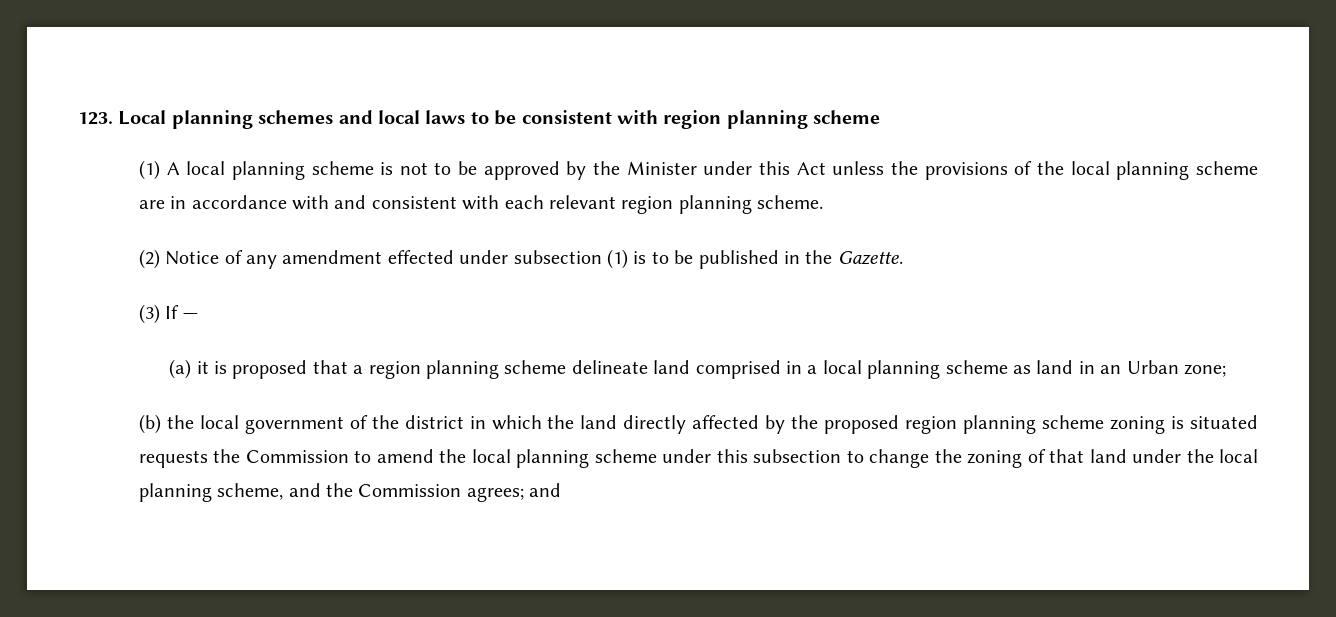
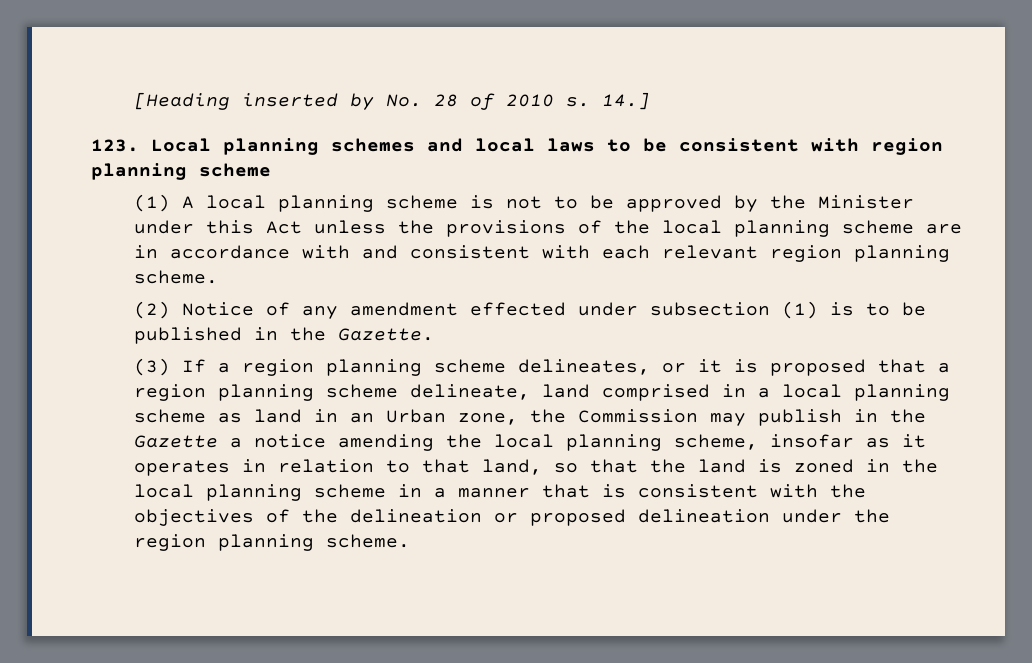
+ [Heading inserted by No. 28 of 2010 s. 14.]
- (3) If —
- (a) it is proposed that a region planning scheme delineate land comprised in a local planning scheme as land in an Urban zone;
- (b) the local government of the district in which the land directly affected by the proposed region planning scheme zoning is situated requests the Commission to amend the local planning scheme under this subsection to change the zoning of that land under the local planning scheme, and the Commission agrees; and
+ (3) If a region planning scheme delineates, or it is proposed that a region planning scheme delineate, land comprised in a local planning scheme as land in an Urban zone, the Commission may publish in the Gazette a notice amending the local planning scheme, insofar as it operates in relation to that land, so that the land is zoned in the local planning scheme in a manner that is consistent with the objectives of the delineation or proposed delineation under the region planning scheme.

